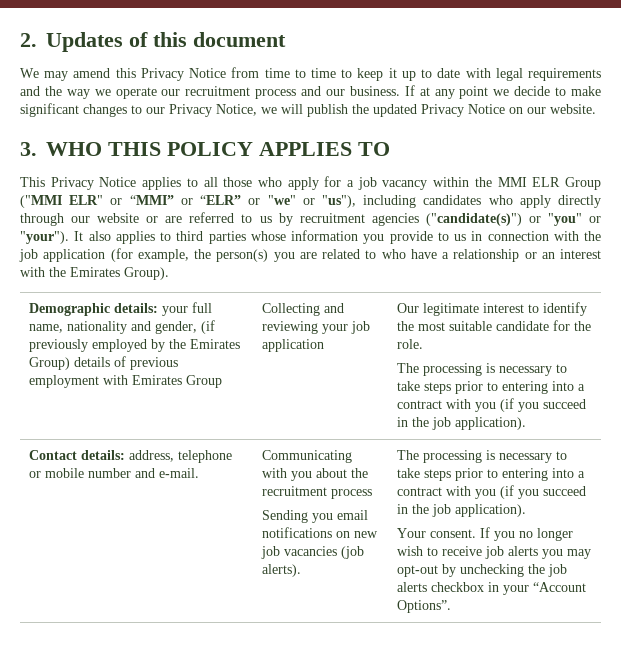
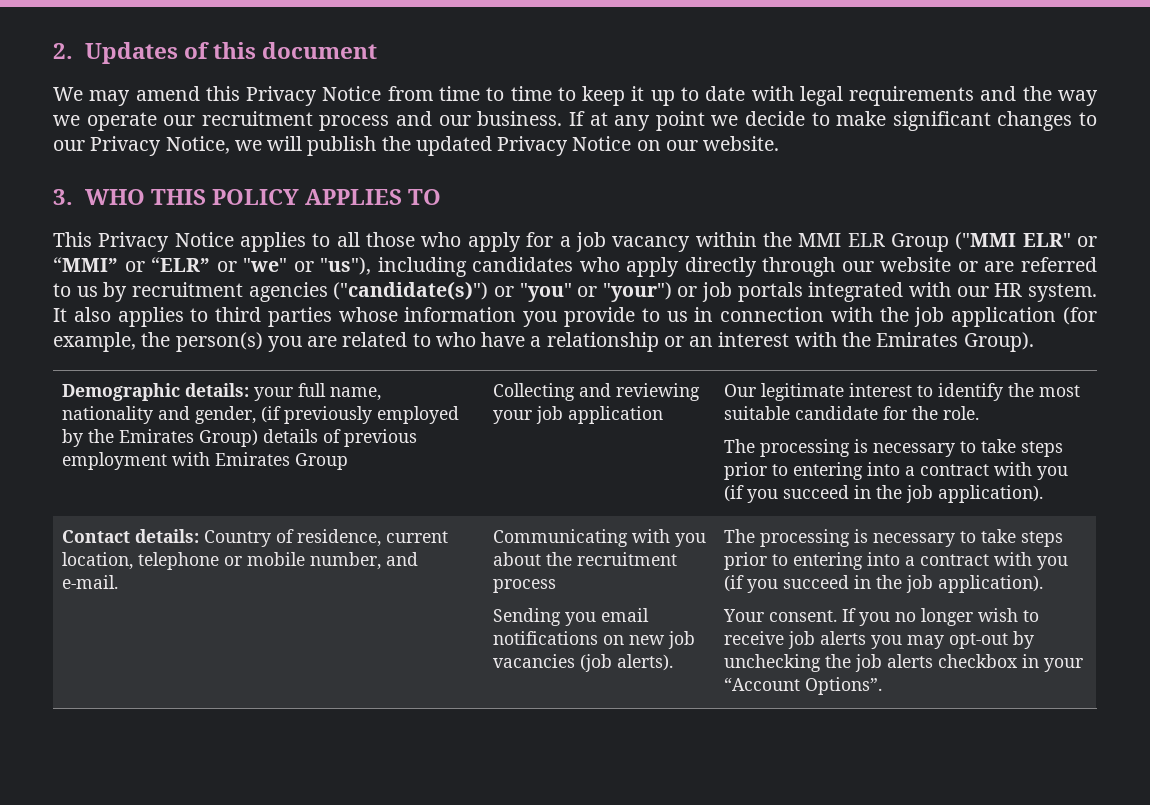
- This Privacy Notice applies to all those who apply for a job vacancy within the MMI ELR Group ("MMI ELR" or “MMI” or “ELR” or "we" or "us"), including candidates who apply directly through our website or are referred to us by recruitment agencies ("candidate(s)") or "you" or "your").
+ This Privacy Notice applies to all those who apply for a job vacancy within the MMI ELR Group ("MMI ELR" or “MMI” or “ELR” or "we" or "us"), including candidates who apply directly through our website or are referred to us by recruitment agencies ("candidate(s)") or "you" or "your") or job portals integrated with our HR system.
- Contact details: address, telephone or mobile number and e-mail.
+ Contact details: Country of residence, current location, telephone or mobile number, and e-mail.

